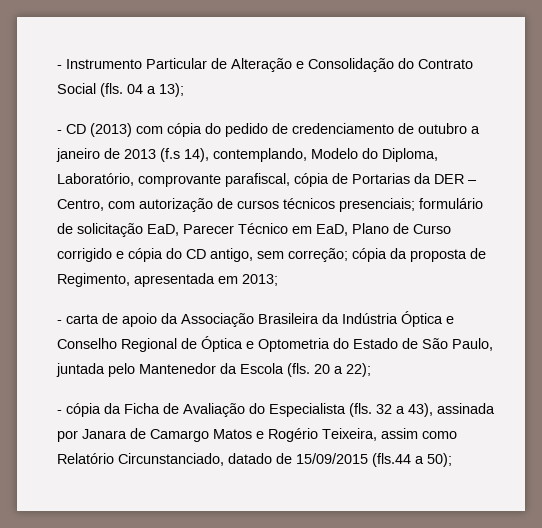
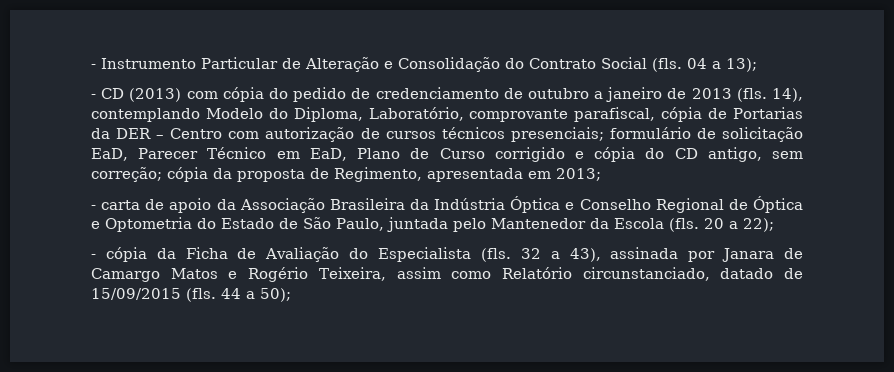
- - CD (2013) com cópia do pedido de credenciamento de outubro a janeiro de 2013 (f.s 14), contemplando, Modelo do Diploma, Laboratório, comprovante parafiscal, cópia de Portarias da DER – Centro, com autorização de cursos técnicos presenciais; formulário de solicitação EaD, Parecer Técnico em EaD, Plano de Curso corrigido e cópia do CD antigo, sem correção; cópia da proposta de Regimento, apresentada em 2013;
+ - CD (2013) com cópia do pedido de credenciamento de outubro a janeiro de 2013 (fls. 14), contemplando Modelo do Diploma, Laboratório, comprovante parafiscal, cópia de Portarias da DER – Centro com autorização de cursos técnicos presenciais; formulário de solicitação EaD, Parecer Técnico em EaD, Plano de Curso corrigido e cópia do CD antigo, sem correção; cópia da proposta de Regimento, apresentada em 2013;
- 32 a 43), assinada por Janara de Camargo Matos e Rogério Teixeira, assim como Relatório Circunstanciado, datado de 15/09/2015 (fls.44 a 50);
+ 32 a 43), assinada por Janara de Camargo Matos e Rogério Teixeira, assim como Relatório circunstanciado, datado de 15/09/2015 (fls. 44 a 50);

